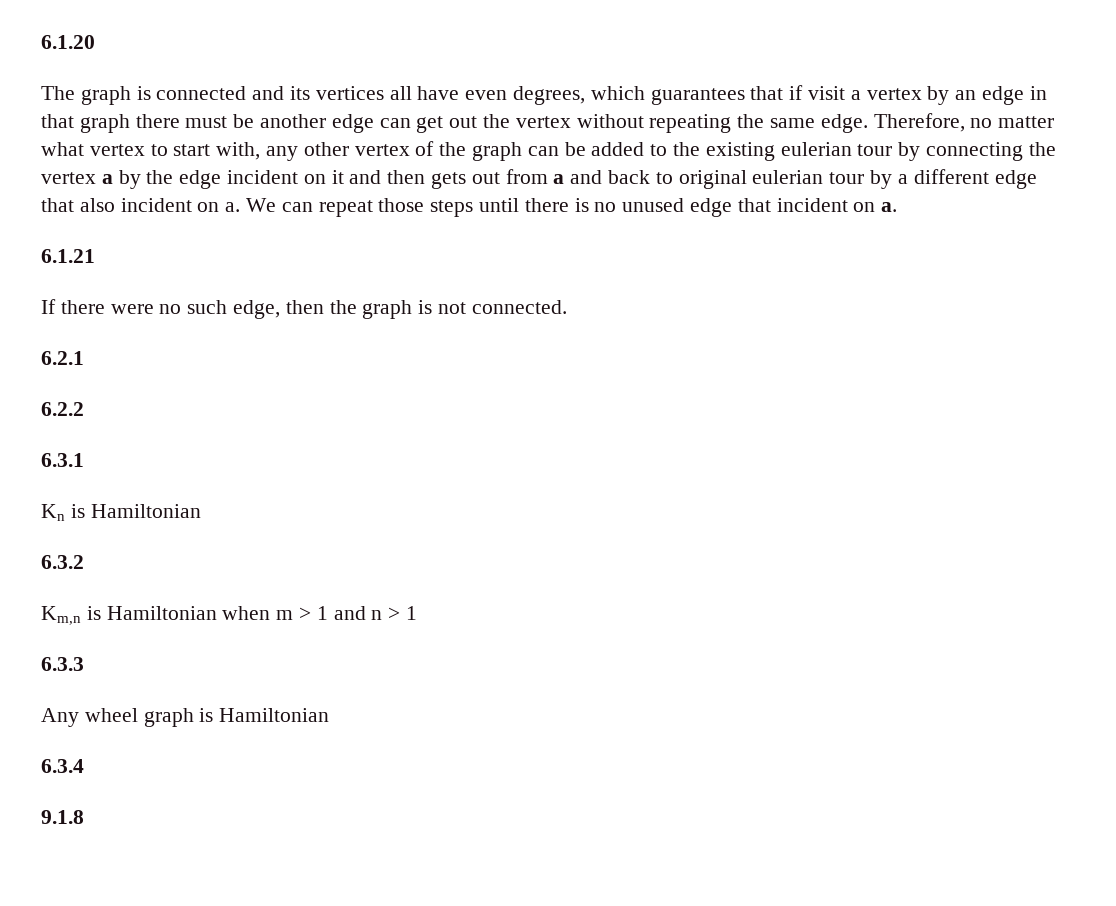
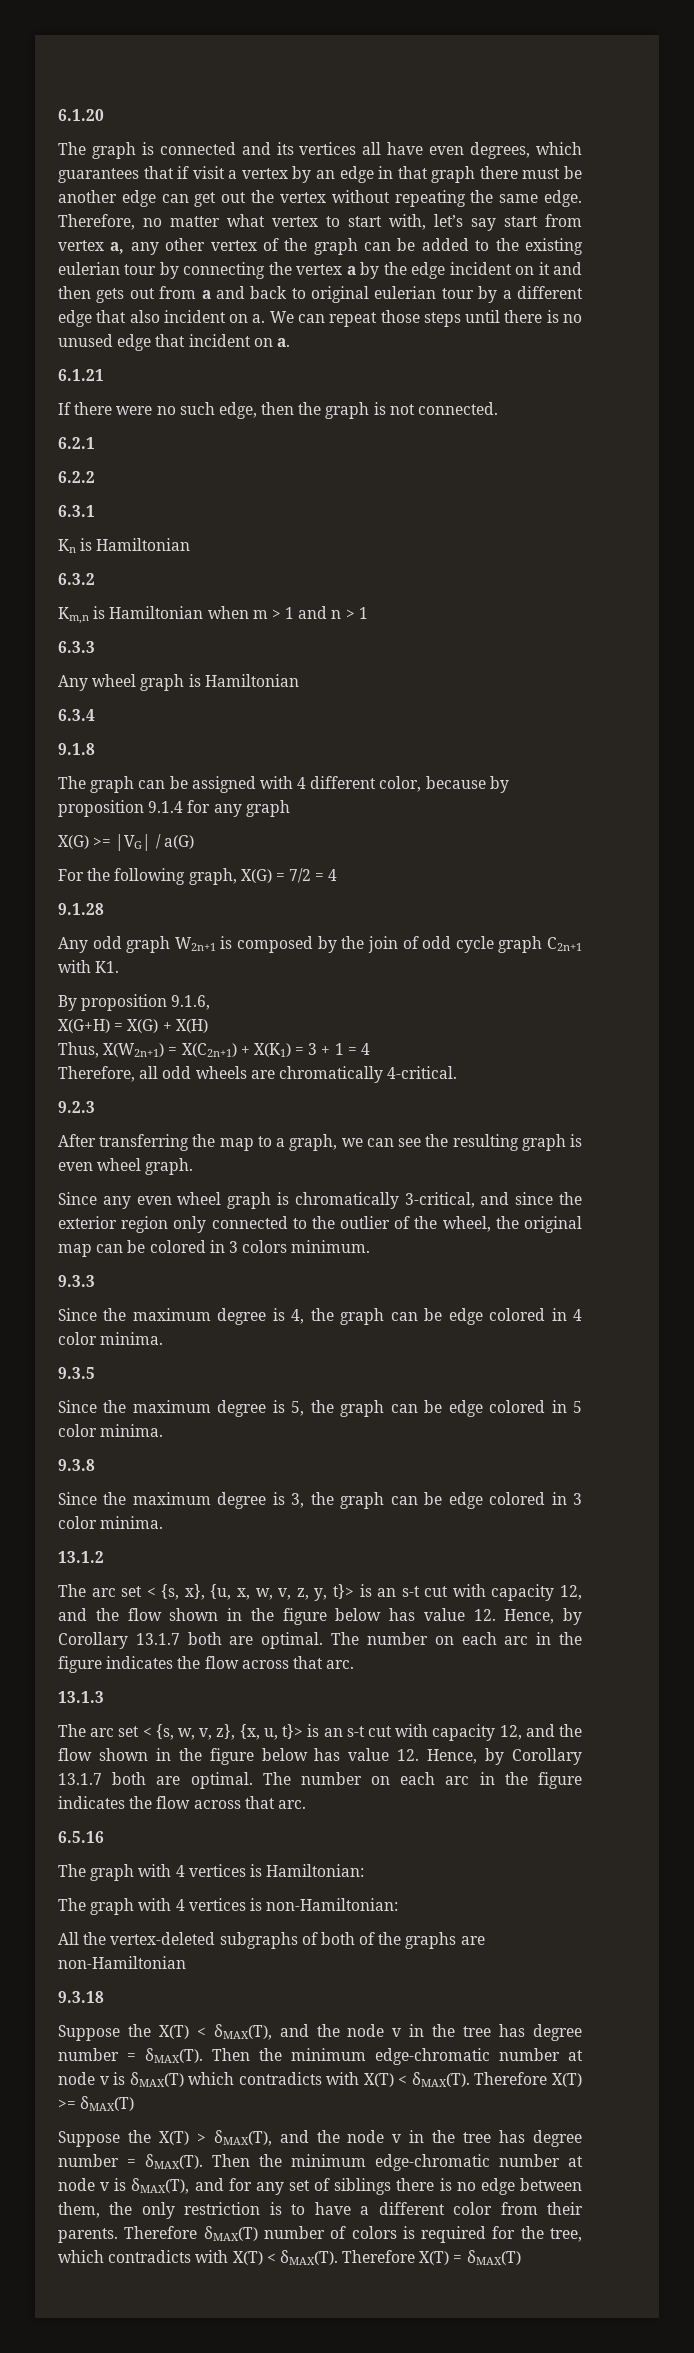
- Therefore, no matter what vertex to start with, any other vertex of the graph can be added to the existing eulerian tour by connecting the vertex a by the edge incident on it and then gets out from a and back to original eulerian tour by a different edge that also incident on a.
+ Therefore, no matter what vertex to start with, let’s say start from vertex a, any other vertex of the graph can be added to the existing eulerian tour by connecting the vertex a by the edge incident on it and then gets out from a and back to original eulerian tour by a different edge that also incident on a.
+ The graph can be assigned with 4 different color, because by proposition 9.1.4 for any graph
+ X(G) >= |VG| / a(G)
+ For the following graph, X(G) = 7/2 = 4
+ 9.1.28
+ Any odd graph W2n+1 is composed by the join of odd cycle graph C2n+1 with K1.
+ By proposition 9.1.6,
+ X(G+H) = X(G) + X(H)
+ Thus, X(W2n+1) = X(C2n+1) + X(K1) = 3 + 1 = 4
+ Therefore, all odd wheels are chromatically 4-critical.
+ 9.2.3
+ After transferring the map to a graph, we can see the resulting graph is even wheel graph.
+ Since any even wheel graph is chromatically 3-critical, and since the exterior region only connected to the outlier of the wheel, the original map can be colored in 3 colors minimum.
+ 9.3.3
+ Since the maximum degree is 4, the graph can be edge colored in 4 color minima.
+ 9.3.5
+ Since the maximum degree is 5, the graph can be edge colored in 5 color minima.
+ 9.3.8
+ Since the maximum degree is 3, the graph can be edge colored in 3 color minima.
+ 13.1.2
+ The arc set < {s, x}, {u, x, w, v, z, y, t}> is an s-t cut with capacity 12, and the flow shown in the figure below has value 12. Hence, by Corollary 13.1.7 both are optimal. The number on each arc in the figure indicates the flow across that arc.
+ 13.1.3
+ The arc set < {s, w, v, z}, {x, u, t}> is an s-t cut with capacity 12, and the flow shown in the figure below has value 12. Hence, by Corollary 13.1.7 both are optimal. The number on each arc in the figure indicates the flow across that arc.
+ 6.5.16
+ The graph with 4 vertices is Hamiltonian:
+ The graph with 4 vertices is non-Hamiltonian:
+ All the vertex-deleted subgraphs of both of the graphs are non-Hamiltonian
+ 9.3.18
+ Suppose the X(T) < δMAX(T), and the node v in the tree has degree number = δMAX(T). Then the minimum edge-chromatic number at node v is δMAX(T) which contradicts with X(T) < δMAX(T). Therefore X(T) >= δMAX(T)
+ Suppose the X(T) > δMAX(T), and the node v in the tree has degree number = δMAX(T). Then the minimum edge-chromatic number at node v is δMAX(T), and for any set of siblings there is no edge between them, the only restriction is to have a different color from their parents. Therefore δMAX(T) number of colors is required for the tree, which contradicts with X(T) < δMAX(T). Therefore X(T) = δMAX(T)

